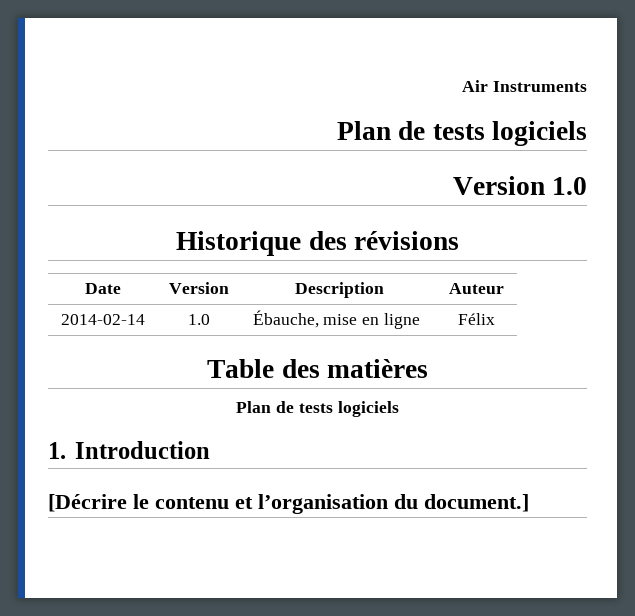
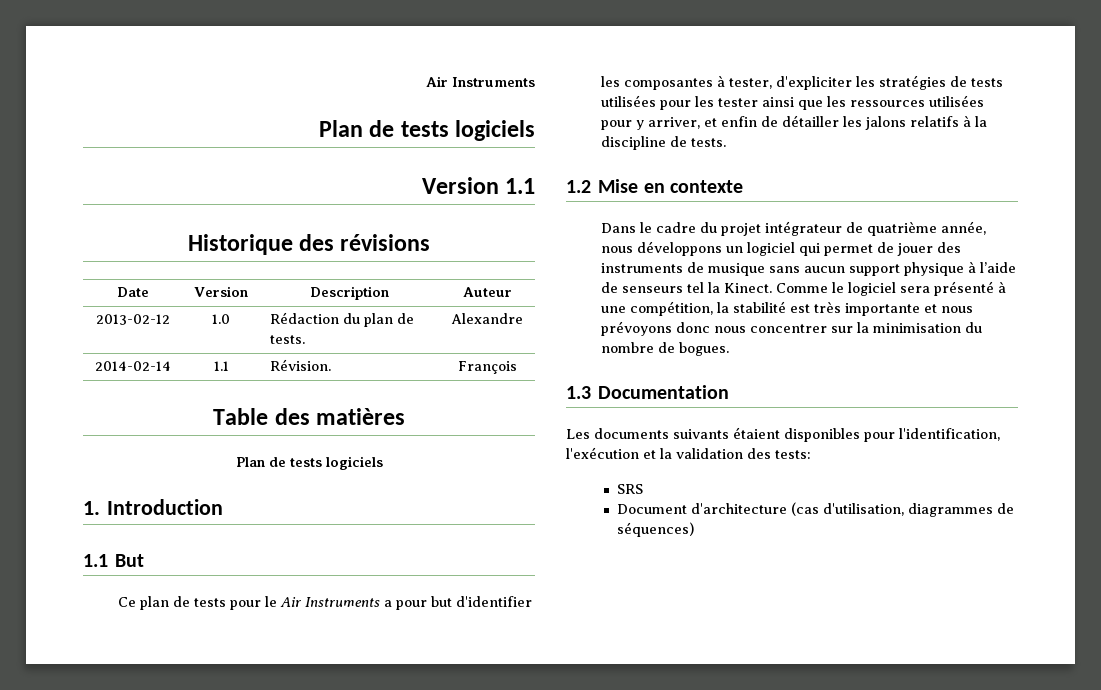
- Version 1.0
+ Version 1.1
- 2014-02-14 | 1.0 | Ébauche, mise en ligne | Félix
+ 2013-02-12 | 1.0 | Rédaction du plan de tests. | Alexandre
+ 2014-02-14 | 1.1 | Révision. | François
- [Décrire le contenu et l’organisation du document.]
+ 1.1 But
+ Ce plan de tests pour le Air Instruments a pour but d'identifier les composantes à tester, d'expliciter les stratégies de tests utilisées pour les tester ainsi que les ressources utilisées pour y arriver, et enfin de détailler les jalons relatifs à la discipline de tests.
+ 1.2 Mise en contexte
+ Dans le cadre du projet intégrateur de quatrième année, nous développons un logiciel qui permet de jouer des instruments de musique sans aucun support physique à l’aide de senseurs tel la Kinect. Comme le logiciel sera présenté à une compétition, la stabilité est très importante et nous prévoyons donc nous concentrer sur la minimisation du nombre de bogues.
+ 1.3 Documentation
+ Les documents suivants étaient disponibles pour l'identification, l'exécution et la validation des tests:
+ SRS
+ Document d'architecture (cas d'utilisation, diagrammes de séquences)

